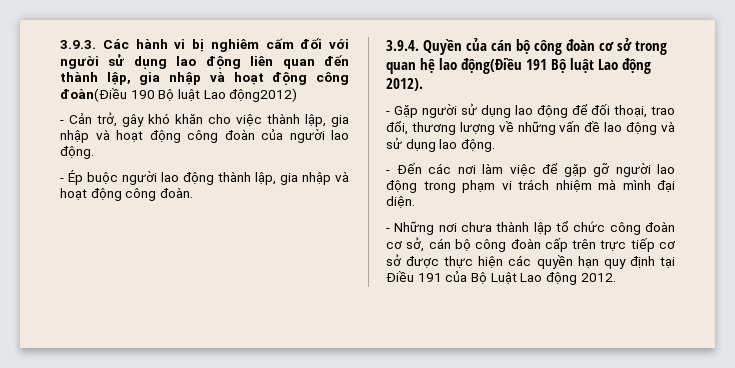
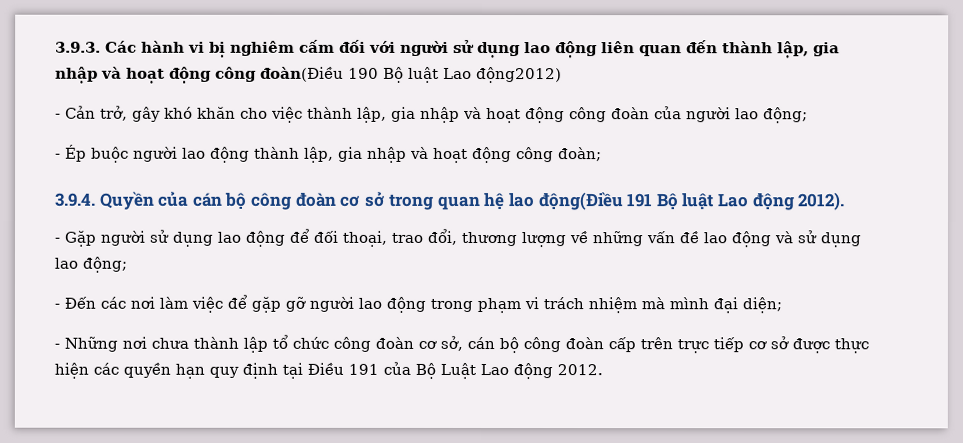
- - Cản trở, gây khó khăn cho việc thành lập, gia nhập và hoạt động công đoàn của người lao động.
+ - Cản trở, gây khó khăn cho việc thành lập, gia nhập và hoạt động công đoàn của người lao động;
- - Ép buộc người lao động thành lập, gia nhập và hoạt động công đoàn.
+ - Ép buộc người lao động thành lập, gia nhập và hoạt động công đoàn;
- - Gặp người sử dụng lao động để đối thoại, trao đổi, thương lượng về những vấn đề lao động và sử dụng lao động.
+ - Gặp người sử dụng lao động để đối thoại, trao đổi, thương lượng về những vấn đề lao động và sử dụng lao động;
- - Đến các nơi làm việc để gặp gỡ người lao động trong phạm vi trách nhiệm mà mình đại diện.
+ - Đến các nơi làm việc để gặp gỡ người lao động trong phạm vi trách nhiệm mà mình đại diện;

